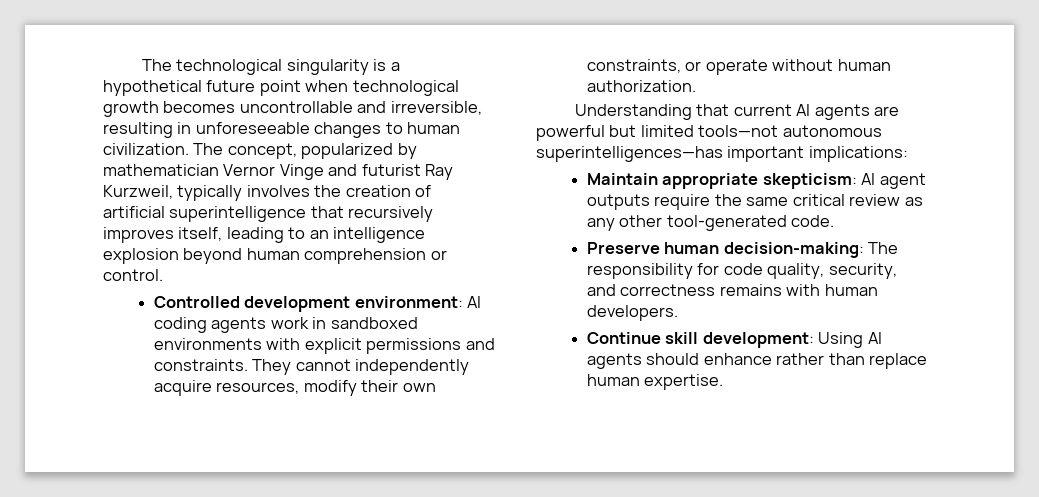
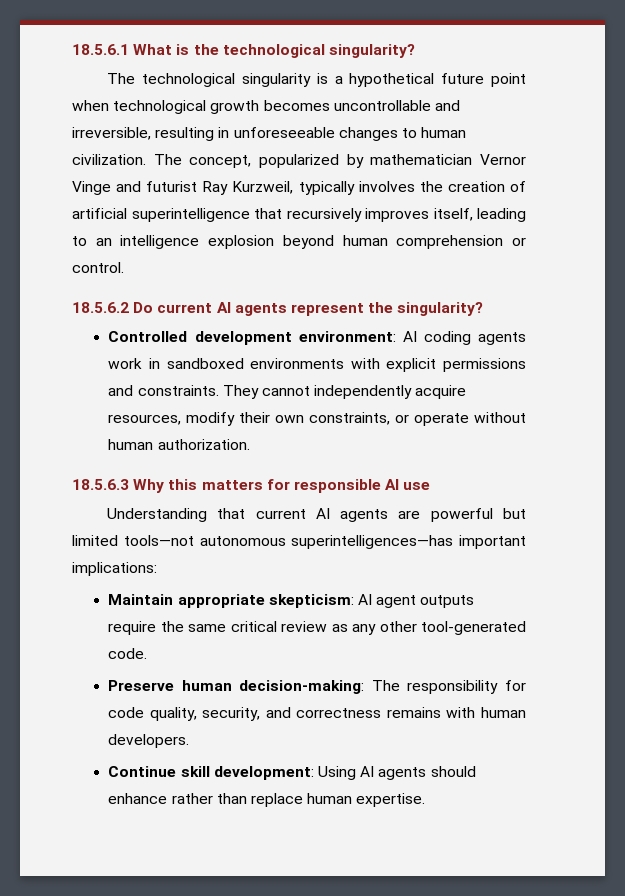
+ 18.5.6.1 What is the technological singularity?
+ 18.5.6.2 Do current AI agents represent the singularity?
+ 18.5.6.3 Why this matters for responsible AI use

